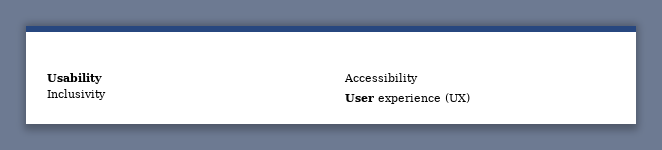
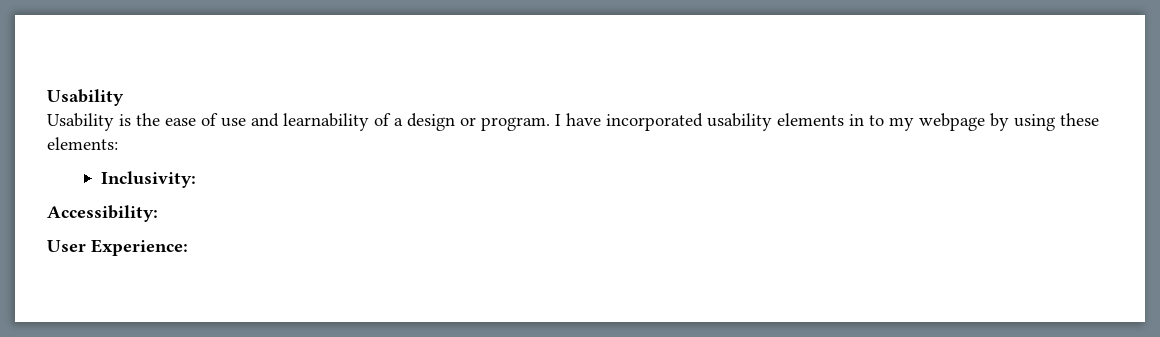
- Inclusivity
- Accessibility
+ Usability is the ease of use and learnability of a design or program. I have incorporated usability elements in to my webpage by using these elements:
+ Inclusivity:
+ Accessibility:
- User experience (UX)
+ User Experience:

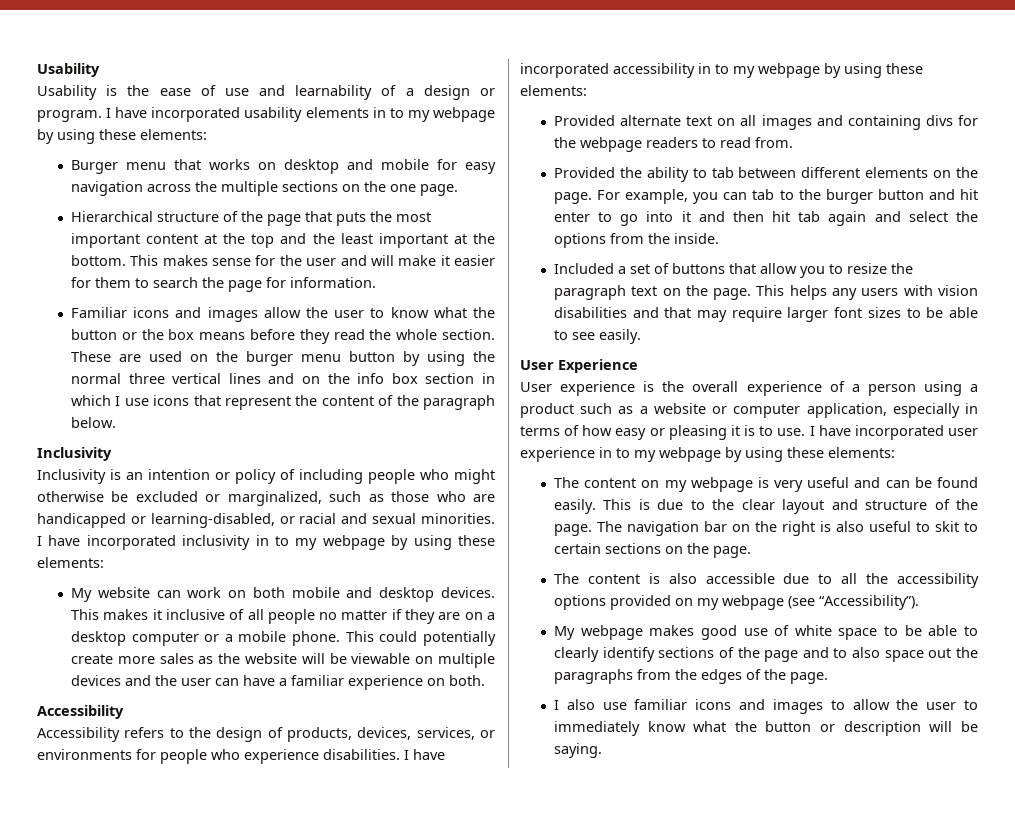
- Inclusivity:
- Accessibility:
- User Experience:
+ Burger menu that works on desktop and mobile for easy navigation across the multiple sections on the one page.
+ Hierarchical structure of the page that puts the most important content at the top and the least important at the bottom. This makes sense for the user and will make it easier for them to search the page for information.
+ Familiar icons and images allow the user to know what the button or the box means before they read the whole section. These are used on the burger menu button by using the normal three vertical lines and on the info box section in which I use icons that represent the content of the paragraph below.
+ Inclusivity
+ Inclusivity is an intention or policy of including people who might otherwise be excluded or marginalized, such as those who are handicapped or learning-disabled, or racial and sexual minorities. I have incorporated inclusivity in to my webpage by using these elements:
+ My website can work on both mobile and desktop devices. This makes it inclusive of all people no matter if they are on a desktop computer or a mobile phone. This could potentially create more sales as the website will be viewable on multiple devices and the user can have a familiar experience on both.
+ Accessibility
+ Accessibility refers to the design of products, devices, services, or environments for people who experience disabilities. I have incorporated accessibility in to my webpage by using these elements:
+ Provided alternate text on all images and containing divs for the webpage readers to read from.
+ Provided the ability to tab between different elements on the page. For example, you can tab to the burger button and hit enter to go into it and then hit tab again and select the options from the inside.
+ Included a set of buttons that allow you to resize the paragraph text on the page. This helps any users with vision disabilities and that may require larger font sizes to be able to see easily.
+ User Experience
+ User experience is the overall experience of a person using a product such as a website or computer application, especially in terms of how easy or pleasing it is to use. I have incorporated user experience in to my webpage by using these elements:
+ The content on my webpage is very useful and can be found easily. This is due to the clear layout and structure of the page. The navigation bar on the right is also useful to skit to certain sections on the page.
+ The content is also accessible due to all the accessibility options provided on my webpage (see “Accessibility”).
+ My webpage makes good use of white space to be able to clearly identify sections of the page and to also space out the paragraphs from the edges of the page.
+ I also use familiar icons and images to allow the user to immediately know what the button or description will be saying.

